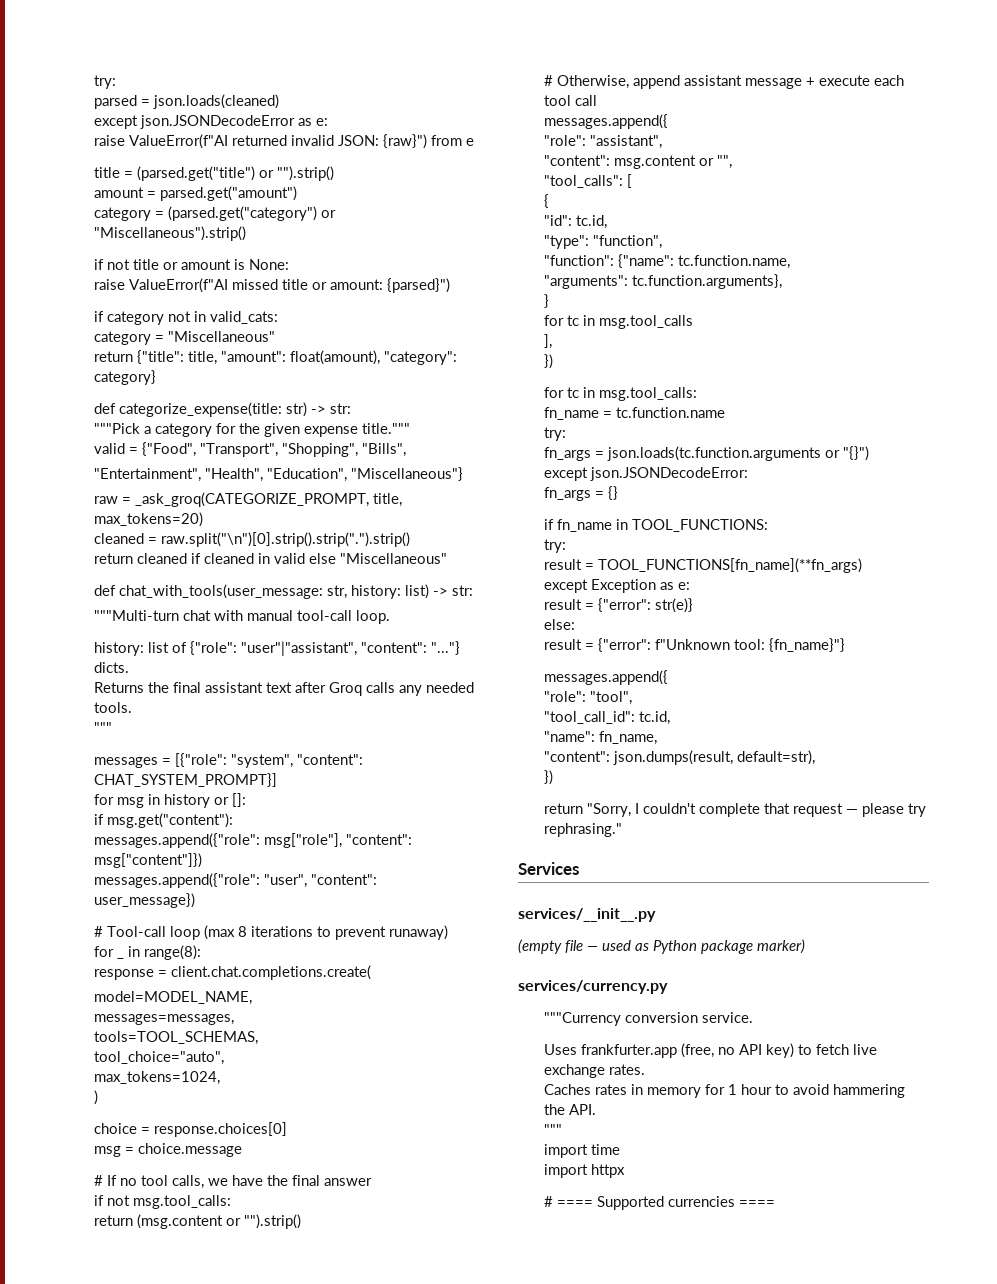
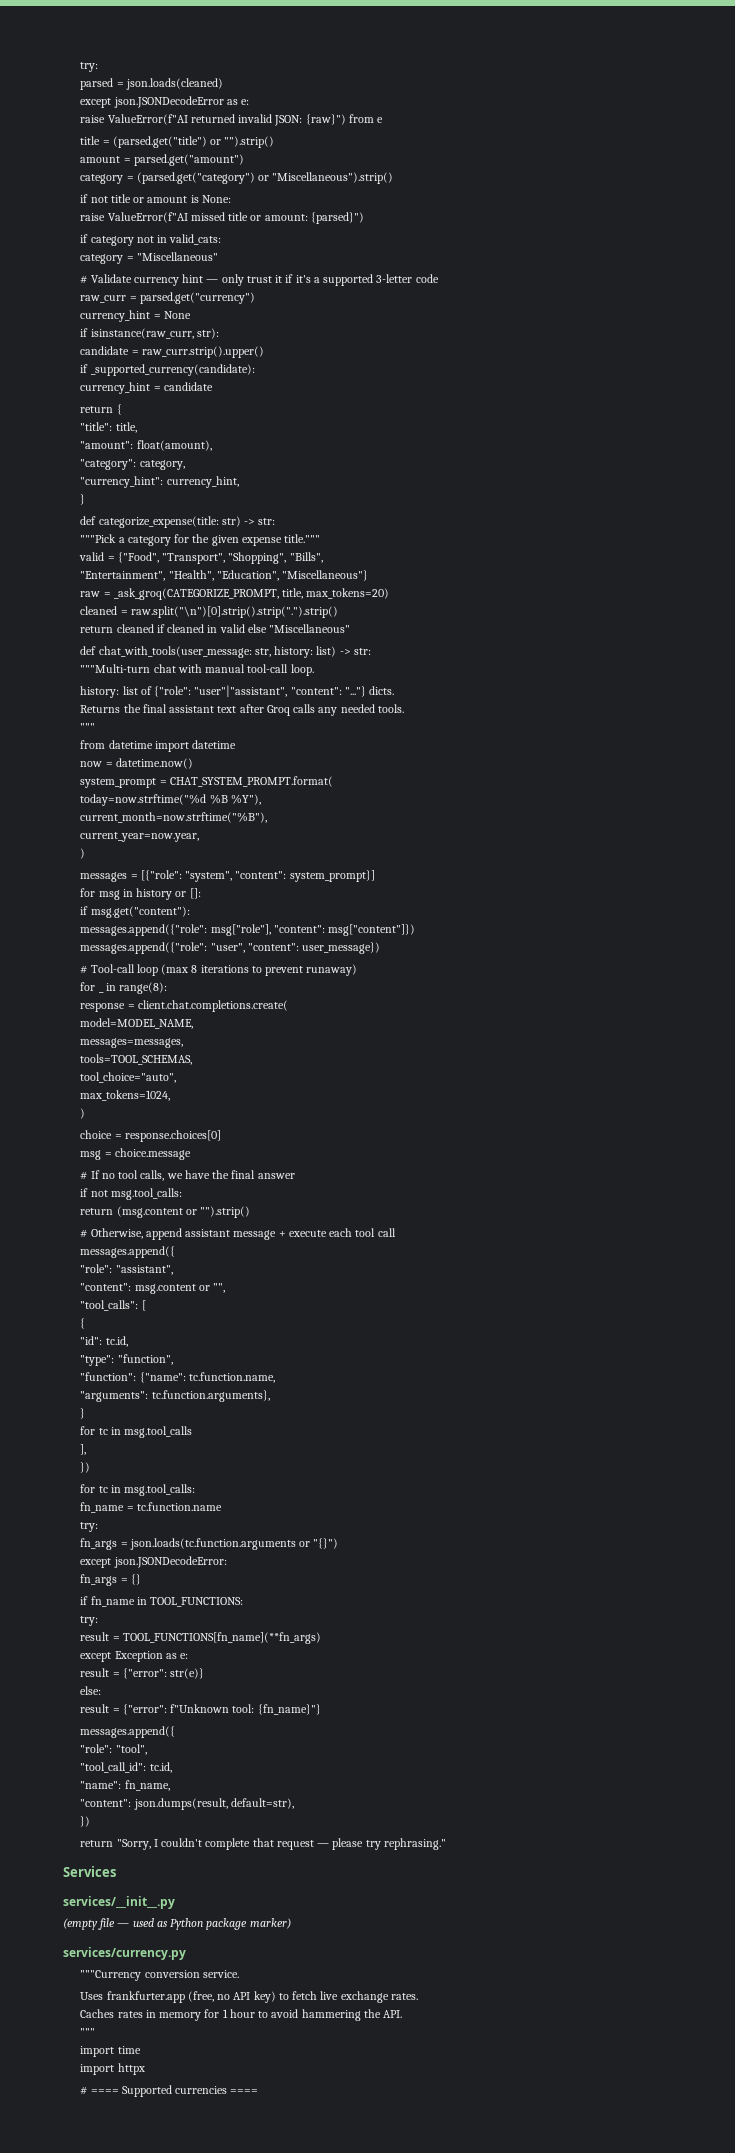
- return {"title": title, "amount": float(amount), "category": category}
+ # Validate currency hint — only trust it if it's a supported 3-letter code
+ raw_curr = parsed.get("currency")
+ currency_hint = None
+ if isinstance(raw_curr, str):
+ candidate = raw_curr.strip().upper()
+ if _supported_currency(candidate):
+ currency_hint = candidate
+ return {
+ "title": title,
+ "amount": float(amount),
+ "category": category,
+ "currency_hint": currency_hint,
+ }
+ from datetime import datetime
+ now = datetime.now()
+ system_prompt = CHAT_SYSTEM_PROMPT.format(
+ today=now.strftime("%d %B %Y"),
+ current_month=now.strftime("%B"),
+ current_year=now.year,
+ )
- messages = [{"role": "system", "content": CHAT_SYSTEM_PROMPT}]
+ messages = [{"role": "system", "content": system_prompt}]

